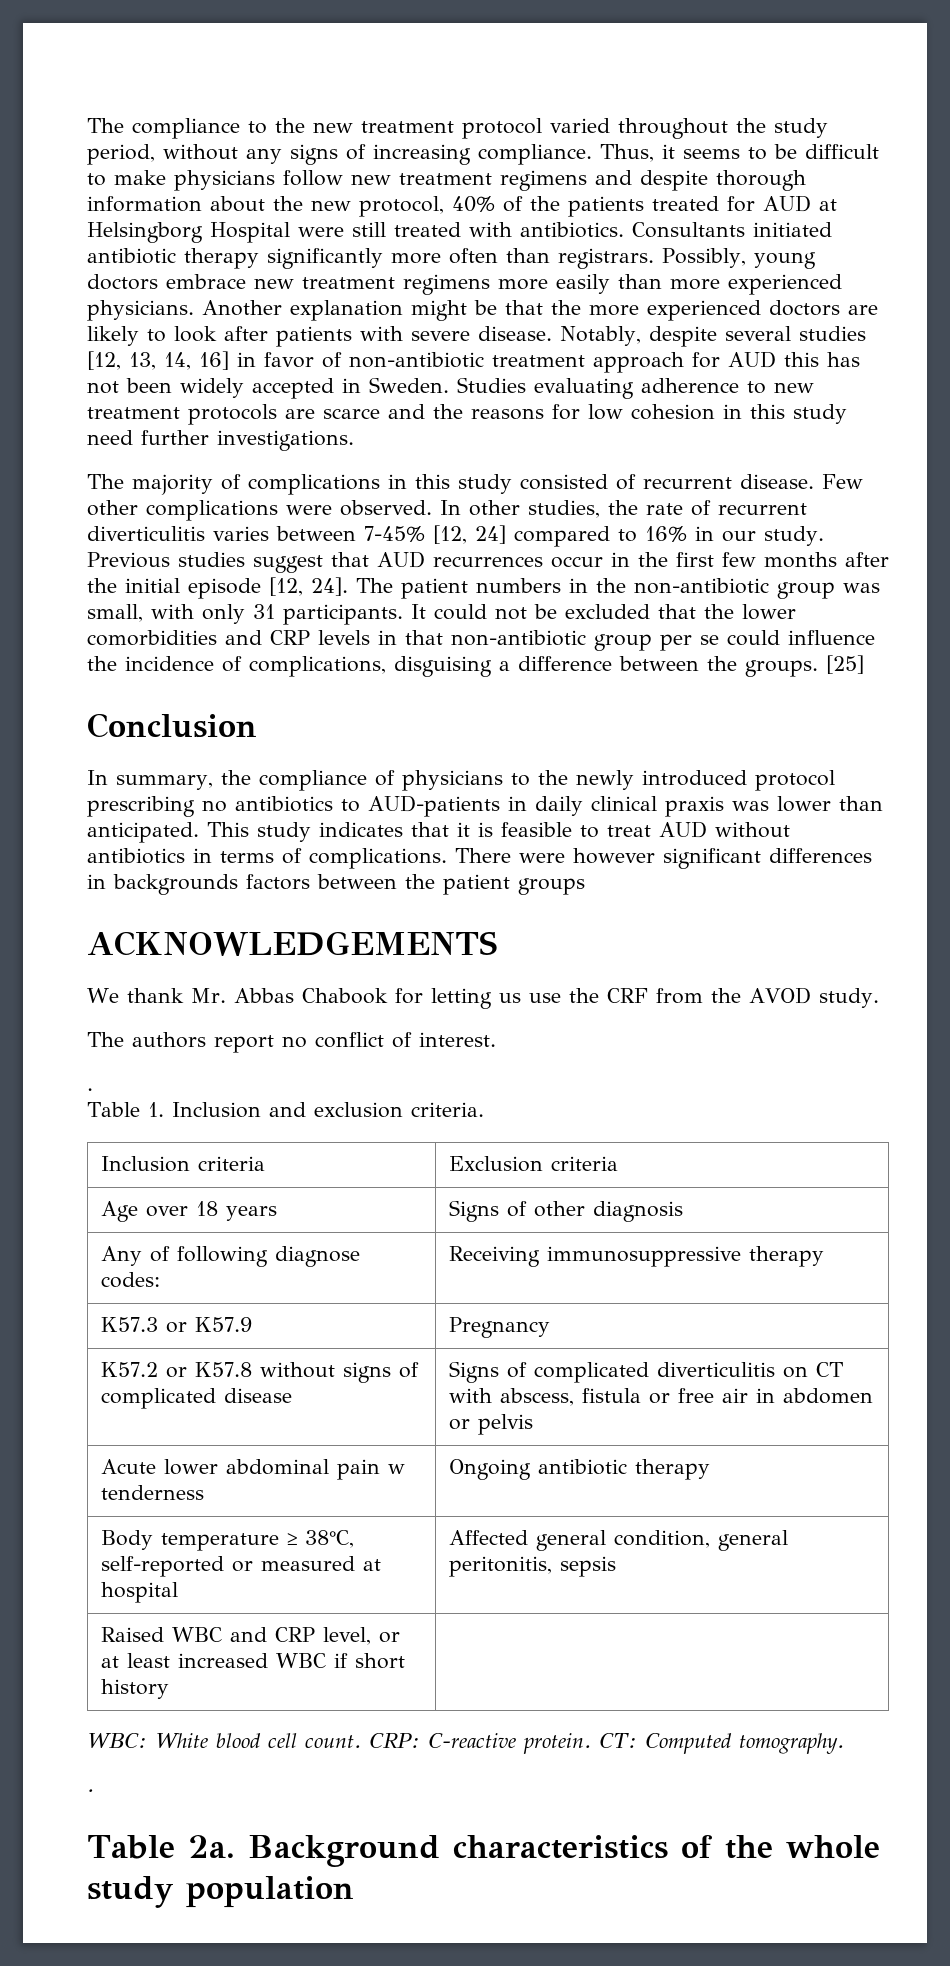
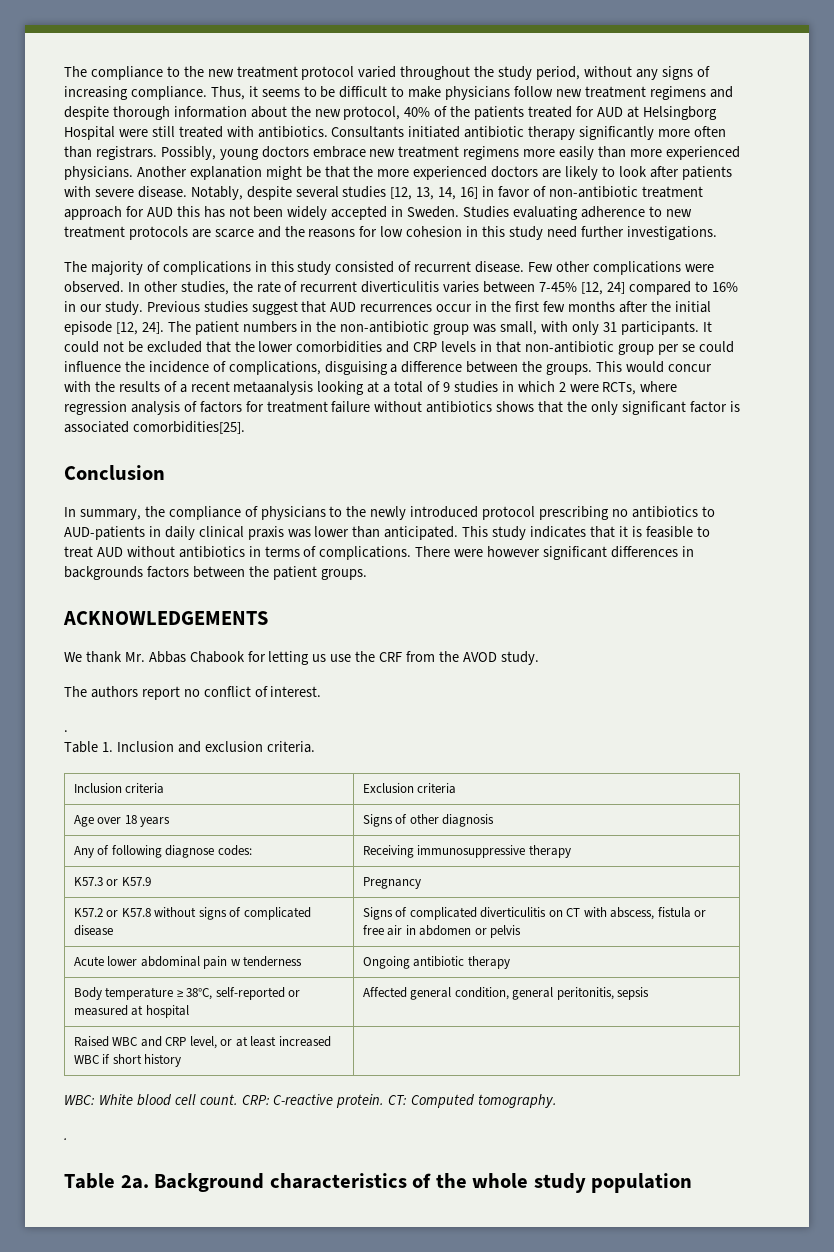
- [25]
+ This would concur with the results of a recent metaanalysis looking at a total of 9 studies in which 2 were RCTs, where regression analysis of factors for treatment failure without antibiotics shows that the only significant factor is associated comorbidities[25].
- There were however significant differences in backgrounds factors between the patient groups
+ There were however significant differences in backgrounds factors between the patient groups.

